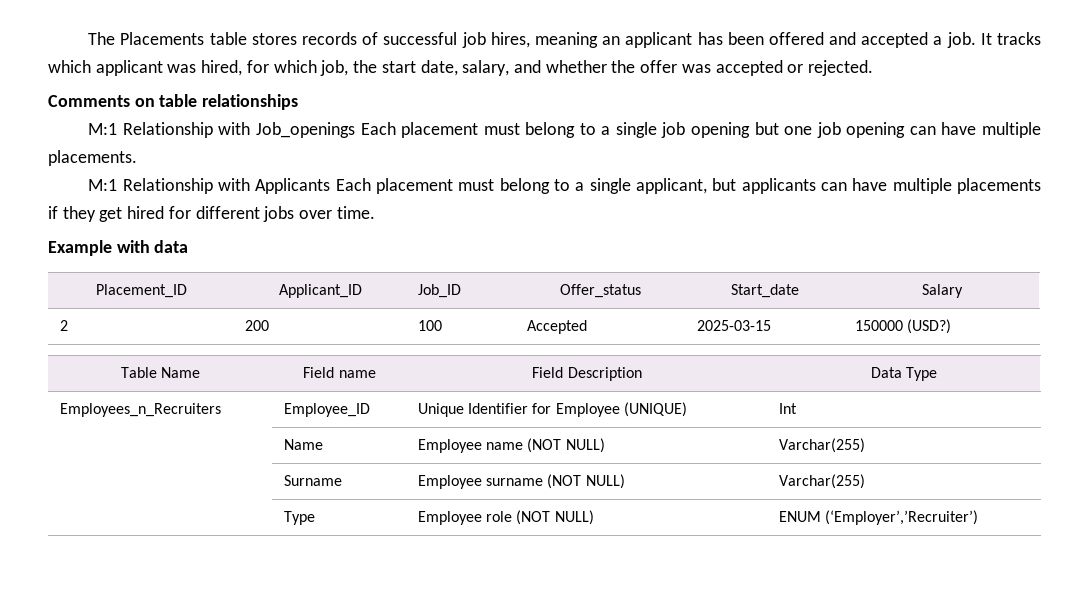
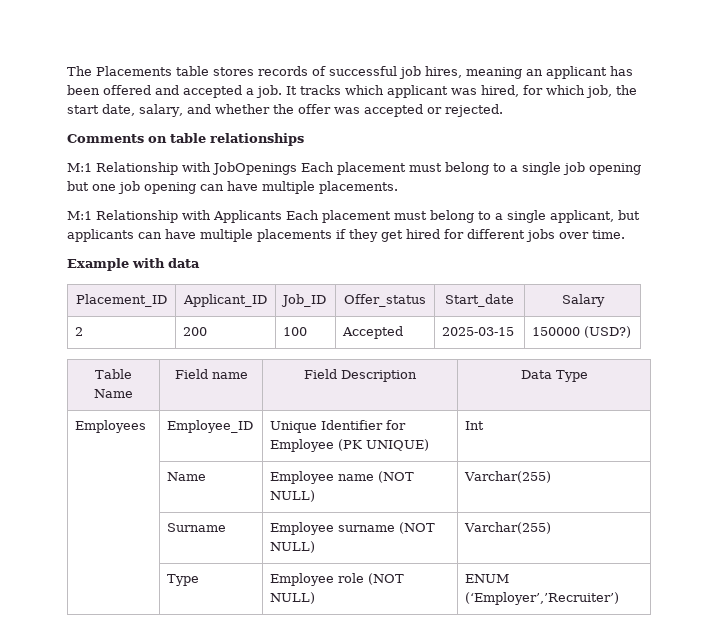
- M:1 Relationship with Job_openings Each placement must belong to a single job opening but one job opening can have multiple placements.
+ M:1 Relationship with JobOpenings Each placement must belong to a single job opening but one job opening can have multiple placements.
- Employees_n_Recruiters | Employee_ID | Unique Identifier for Employee (UNIQUE) | Int
+ Employees | Employee_ID | Unique Identifier for Employee (PK UNIQUE) | Int

